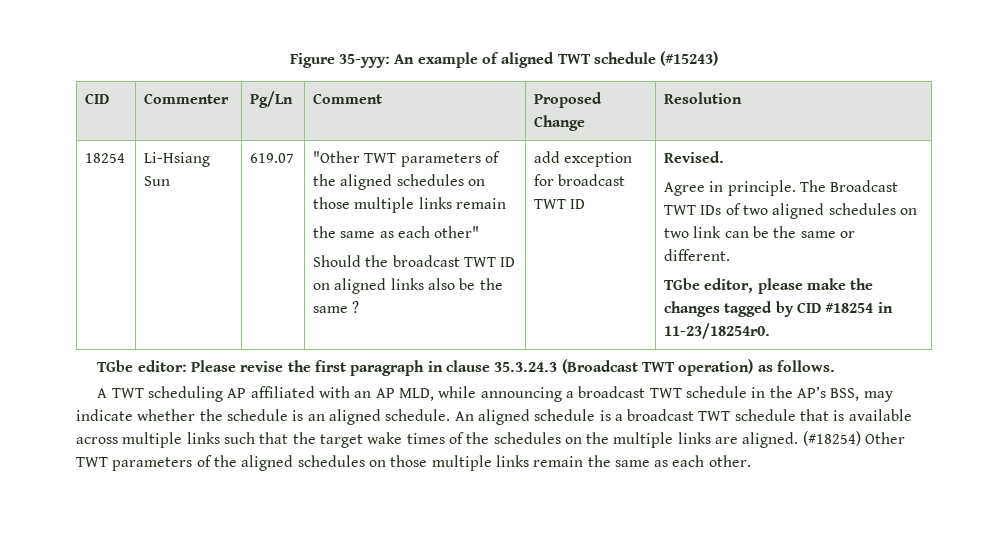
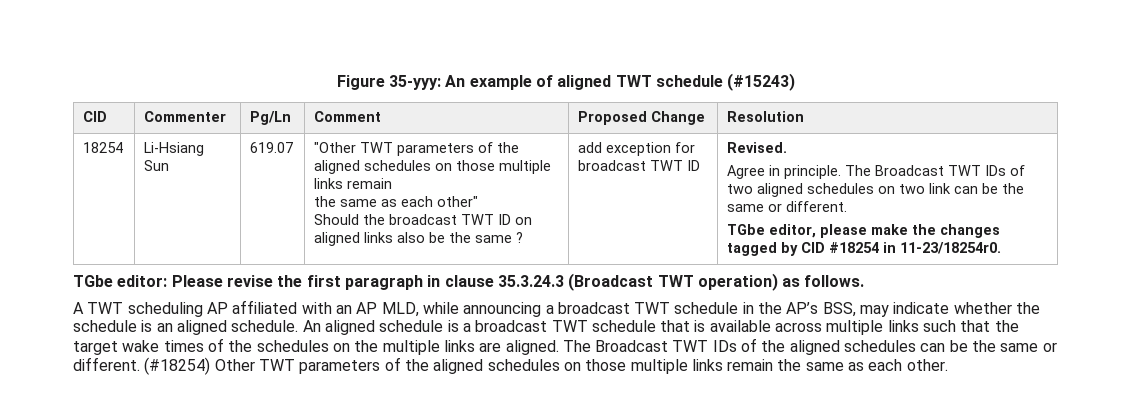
+ The Broadcast TWT IDs of the aligned schedules can be the same or different.

